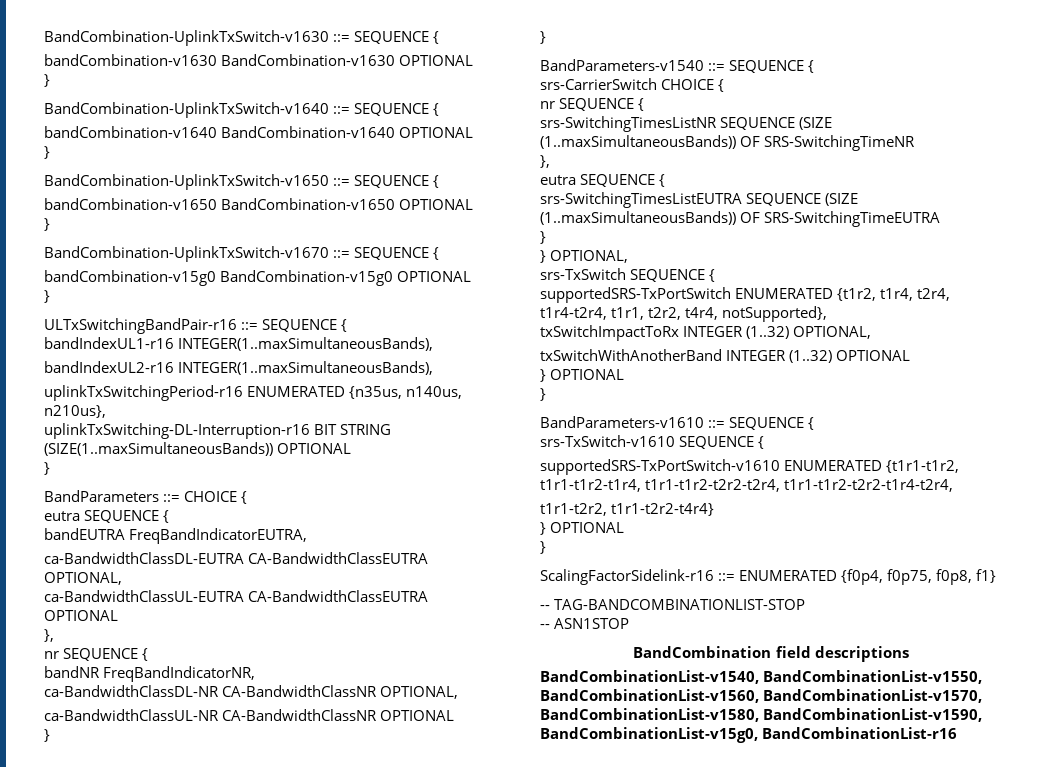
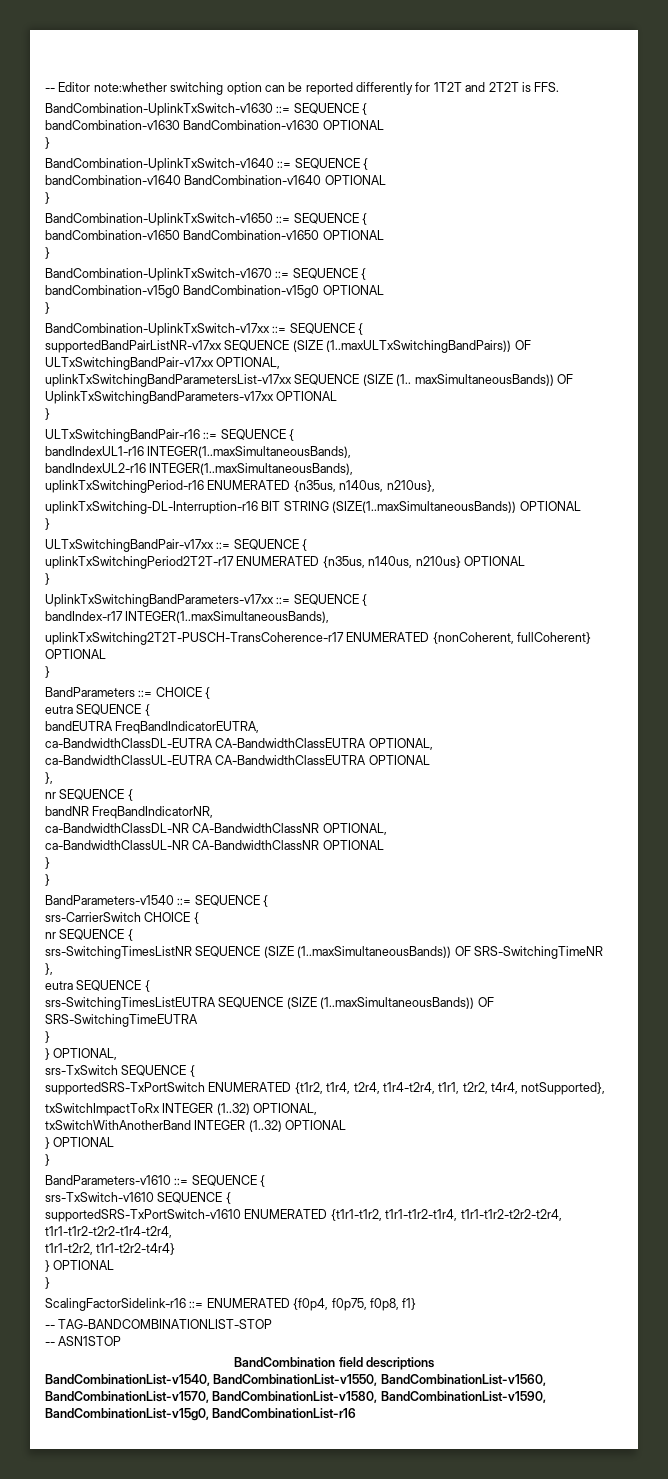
+ -- Editor note:whether switching option can be reported differently for 1T2T and 2T2T is FFS.
+ BandCombination-UplinkTxSwitch-v17xx ::= SEQUENCE {
+ supportedBandPairListNR-v17xx SEQUENCE (SIZE (1..maxULTxSwitchingBandPairs)) OF ULTxSwitchingBandPair-v17xx OPTIONAL,
+ uplinkTxSwitchingBandParametersList-v17xx SEQUENCE (SIZE (1.. maxSimultaneousBands)) OF UplinkTxSwitchingBandParameters-v17xx OPTIONAL
+ }
+ ULTxSwitchingBandPair-v17xx ::= SEQUENCE {
+ uplinkTxSwitchingPeriod2T2T-r17 ENUMERATED {n35us, n140us, n210us} OPTIONAL
+ }
+ UplinkTxSwitchingBandParameters-v17xx ::= SEQUENCE {
+ bandIndex-r17 INTEGER(1..maxSimultaneousBands),
+ uplinkTxSwitching2T2T-PUSCH-TransCoherence-r17 ENUMERATED {nonCoherent, fullCoherent} OPTIONAL
+ }

